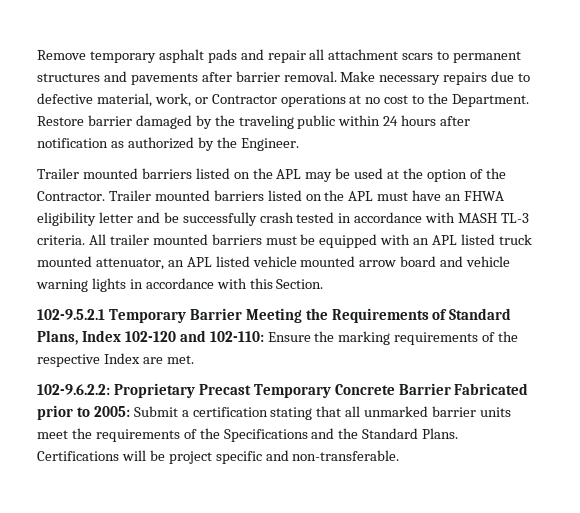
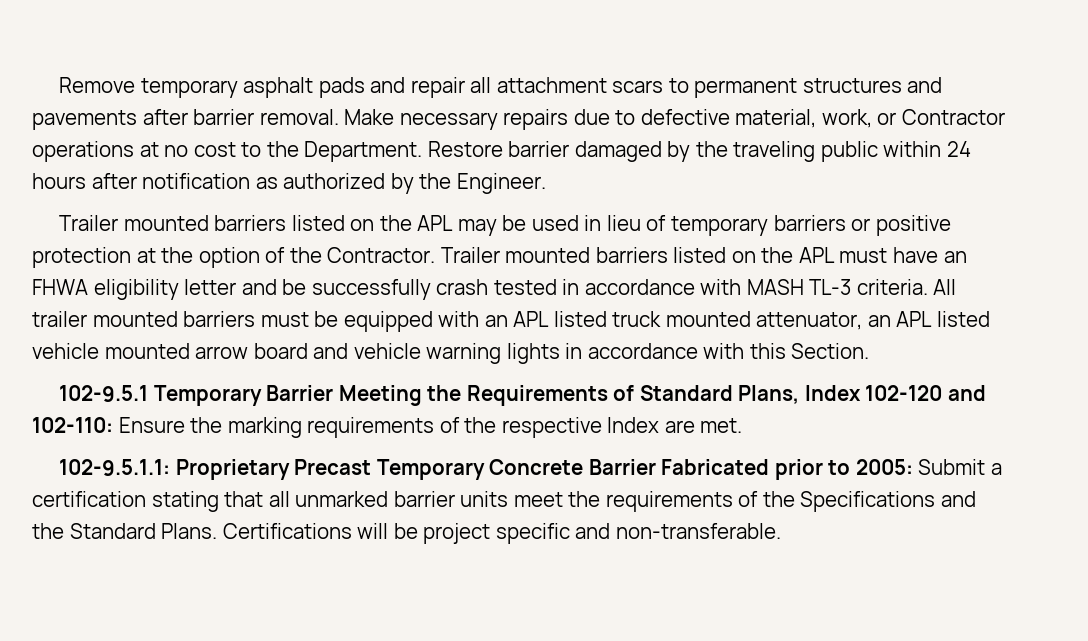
- Trailer mounted barriers listed on the APL may be used at the option of the Contractor.
+ Trailer mounted barriers listed on the APL may be used in lieu of temporary barriers or positive protection at the option of the Contractor.
- 102-9.5.2.1 Temporary Barrier Meeting the Requirements of Standard Plans, Index 102-120 and 102-110: Ensure the marking requirements of the respective Index are met.
+ 102-9.5.1 Temporary Barrier Meeting the Requirements of Standard Plans, Index 102-120 and 102-110: Ensure the marking requirements of the respective Index are met.
- 102-9.6.2.2: Proprietary Precast Temporary Concrete Barrier Fabricated prior to 2005: Submit a certification stating that all unmarked barrier units meet the requirements of the Specifications and the Standard Plans.
+ 102-9.5.1.1: Proprietary Precast Temporary Concrete Barrier Fabricated prior to 2005: Submit a certification stating that all unmarked barrier units meet the requirements of the Specifications and the Standard Plans.

